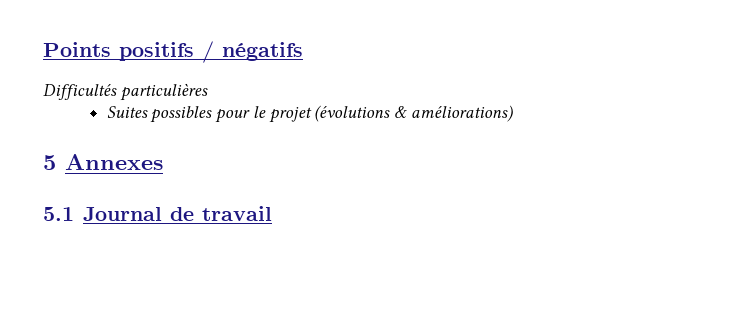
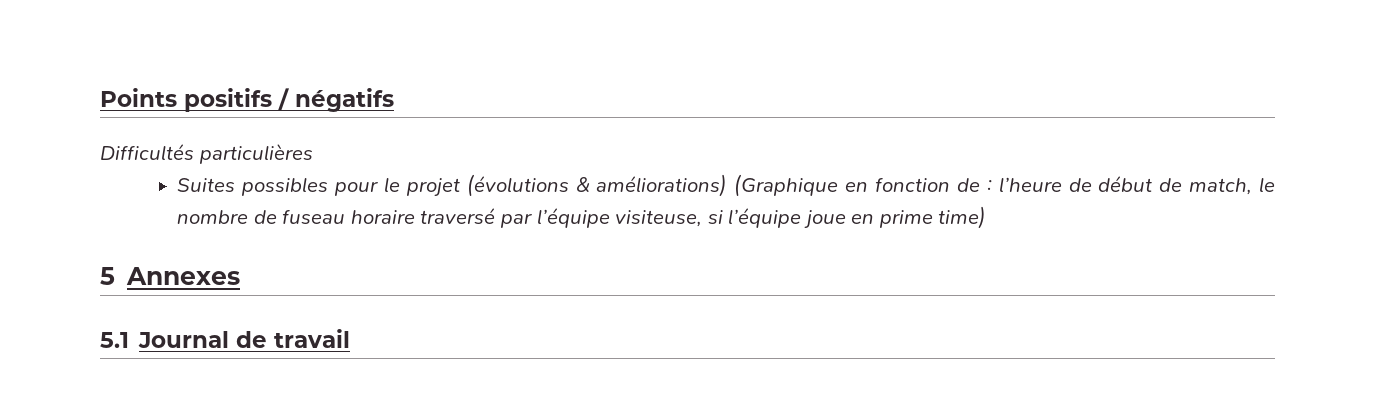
- Suites possibles pour le projet (évolutions & améliorations)
+ Suites possibles pour le projet (évolutions & améliorations) (Graphique en fonction de : l’heure de début de match, le nombre de fuseau horaire traversé par l’équipe visiteuse, si l’équipe joue en prime time)

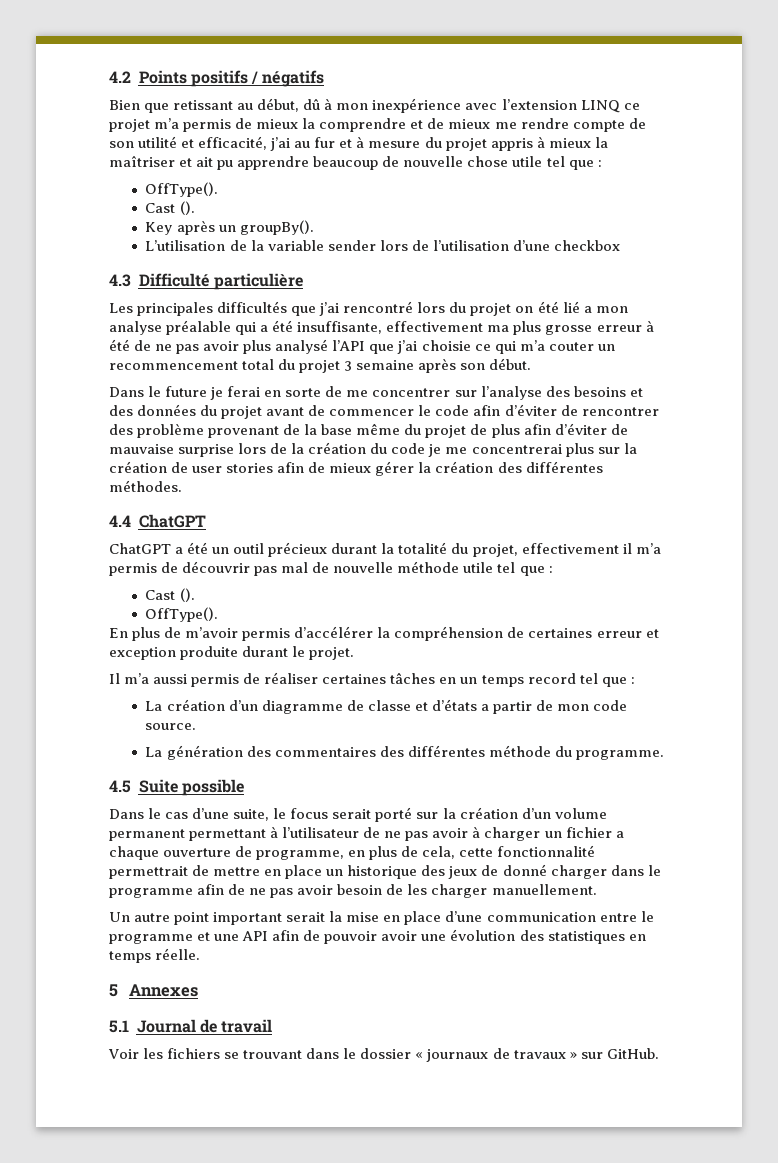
- Points positifs / négatifs
+ 4.2 Points positifs / négatifs
- Difficultés particulières
- Suites possibles pour le projet (évolutions & améliorations) (Graphique en fonction de : l’heure de début de match, le nombre de fuseau horaire traversé par l’équipe visiteuse, si l’équipe joue en prime time)
+ Bien que retissant au début, dû à mon inexpérience avec l’extension LINQ ce projet m’a permis de mieux la comprendre et de mieux me rendre compte de son utilité et efficacité, j’ai au fur et à mesure du projet appris à mieux la maîtriser et ait pu apprendre beaucoup de nouvelle chose utile tel que :
+ OffType().
+ Cast ().
+ Key après un groupBy().
+ L’utilisation de la variable sender lors de l’utilisation d’une checkbox
+ 4.3 Difficulté particulière
+ Les principales difficultés que j’ai rencontré lors du projet on été lié a mon analyse préalable qui a été insuffisante, effectivement ma plus grosse erreur à été de ne pas avoir plus analysé l’API que j’ai choisie ce qui m’a couter un recommencement total du projet 3 semaine après son début.
+ Dans le future je ferai en sorte de me concentrer sur l’analyse des besoins et des données du projet avant de commencer le code afin d’éviter de rencontrer des problème provenant de la base même du projet de plus afin d’éviter de mauvaise surprise lors de la création du code je me concentrerai plus sur la création de user stories afin de mieux gérer la création des différentes méthodes.
+ 4.4 ChatGPT
+ ChatGPT a été un outil précieux durant la totalité du projet, effectivement il m’a permis de découvrir pas mal de nouvelle méthode utile tel que :
+ Cast ().
+ OffType().
+ En plus de m’avoir permis d’accélérer la compréhension de certaines erreur et exception produite durant le projet.
+ Il m’a aussi permis de réaliser certaines tâches en un temps record tel que :
+ La création d’un diagramme de classe et d’états a partir de mon code source.
+ La génération des commentaires des différentes méthode du programme.
+ 4.5 Suite possible
+ Dans le cas d’une suite, le focus serait porté sur la création d’un volume permanent permettant à l’utilisateur de ne pas avoir à charger un fichier a chaque ouverture de programme, en plus de cela, cette fonctionnalité permettrait de mettre en place un historique des jeux de donné charger dans le programme afin de ne pas avoir besoin de les charger manuellement.
+ Un autre point important serait la mise en place d’une communication entre le programme et une API afin de pouvoir avoir une évolution des statistiques en temps réelle.
+ Voir les fichiers se trouvant dans le dossier « journaux de travaux » sur GitHub.

